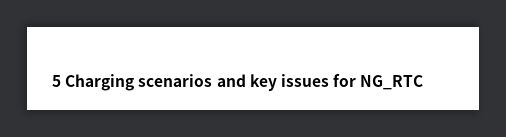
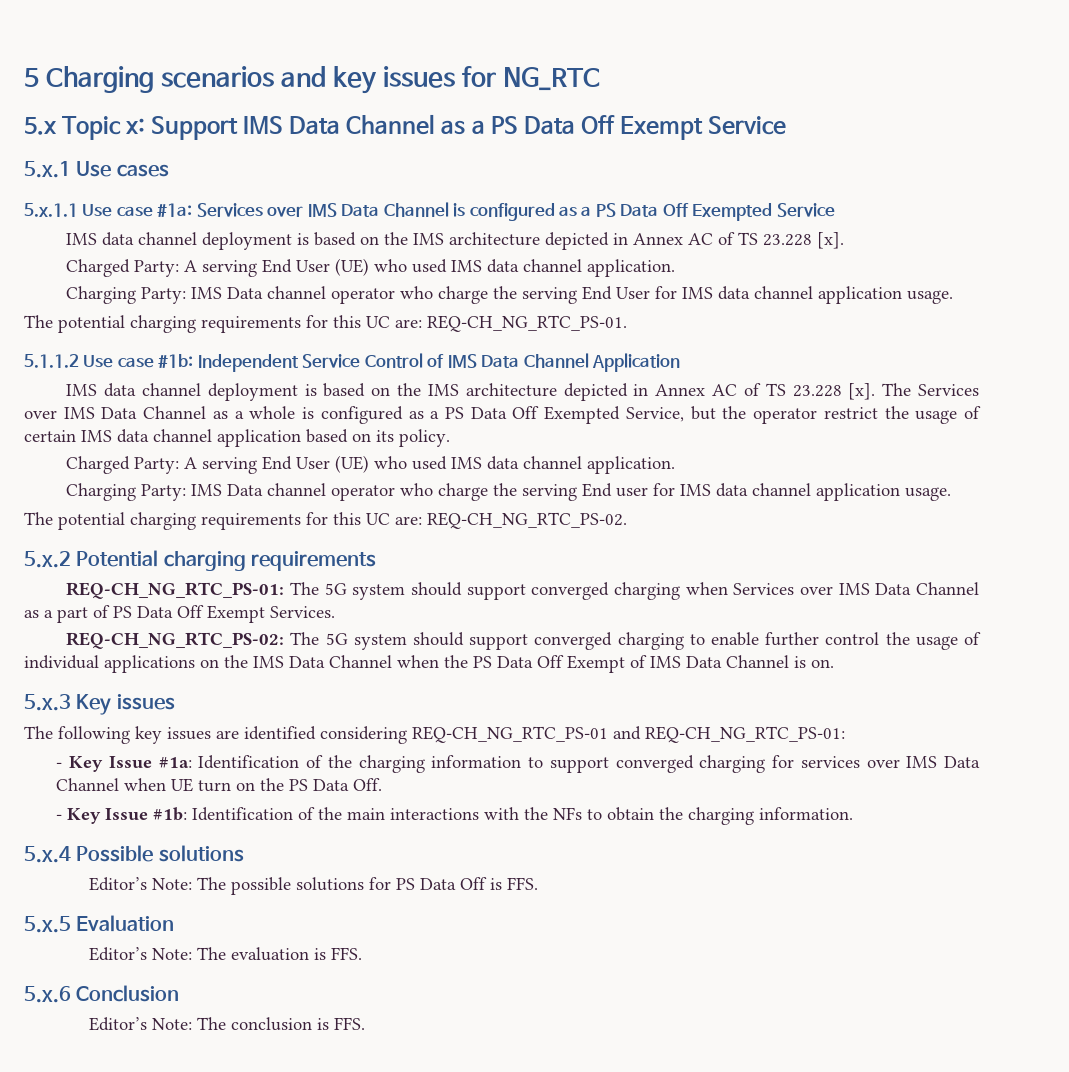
+ 5.x Topic x: Support IMS Data Channel as a PS Data Off Exempt Service
+ 5.x.1 Use cases
+ 5.x.1.1 Use case #1a: Services over IMS Data Channel is configured as a PS Data Off Exempted Service
+ IMS data channel deployment is based on the IMS architecture depicted in Annex AC of TS 23.228 [x].
+ Charged Party: A serving End User (UE) who used IMS data channel application.
+ Charging Party: IMS Data channel operator who charge the serving End User for IMS data channel application usage.
+ The potential charging requirements for this UC are: REQ-CH_NG_RTC_PS-01.
+ 5.1.1.2 Use case #1b: Independent Service Control of IMS Data Channel Application
+ IMS data channel deployment is based on the IMS architecture depicted in Annex AC of TS 23.228 [x]. The Services over IMS Data Channel as a whole is configured as a PS Data Off Exempted Service, but the operator restrict the usage of certain IMS data channel application based on its policy.
+ Charged Party: A serving End User (UE) who used IMS data channel application.
+ Charging Party: IMS Data channel operator who charge the serving End user for IMS data channel application usage.
+ The potential charging requirements for this UC are: REQ-CH_NG_RTC_PS-02.
+ 5.x.2 Potential charging requirements
+ REQ-CH_NG_RTC_PS-01: The 5G system should support converged charging when Services over IMS Data Channel as a part of PS Data Off Exempt Services.
+ REQ-CH_NG_RTC_PS-02: The 5G system should support converged charging to enable further control the usage of individual applications on the IMS Data Channel when the PS Data Off Exempt of IMS Data Channel is on.
+ 5.x.3 Key issues
+ The following key issues are identified considering REQ-CH_NG_RTC_PS-01 and REQ-CH_NG_RTC_PS-01:
+ - Key Issue #1a: Identification of the charging information to support converged charging for services over IMS Data Channel when UE turn on the PS Data Off.
+ - Key Issue #1b: Identification of the main interactions with the NFs to obtain the charging information.
+ 5.x.4 Possible solutions
+ Editor’s Note: The possible solutions for PS Data Off is FFS.
+ 5.x.5 Evaluation
+ Editor’s Note: The evaluation is FFS.
+ 5.x.6 Conclusion
+ Editor’s Note: The conclusion is FFS.

